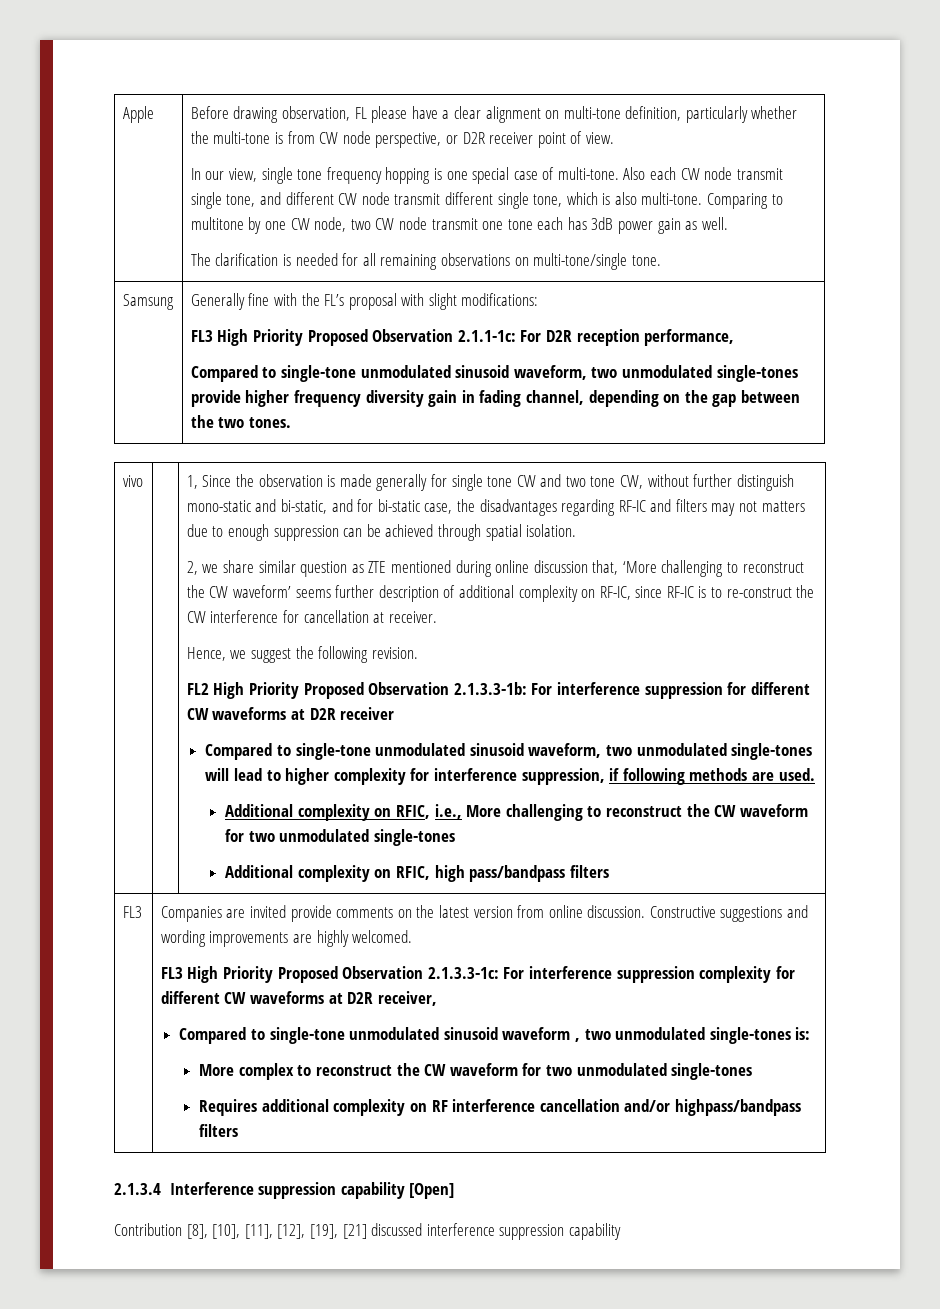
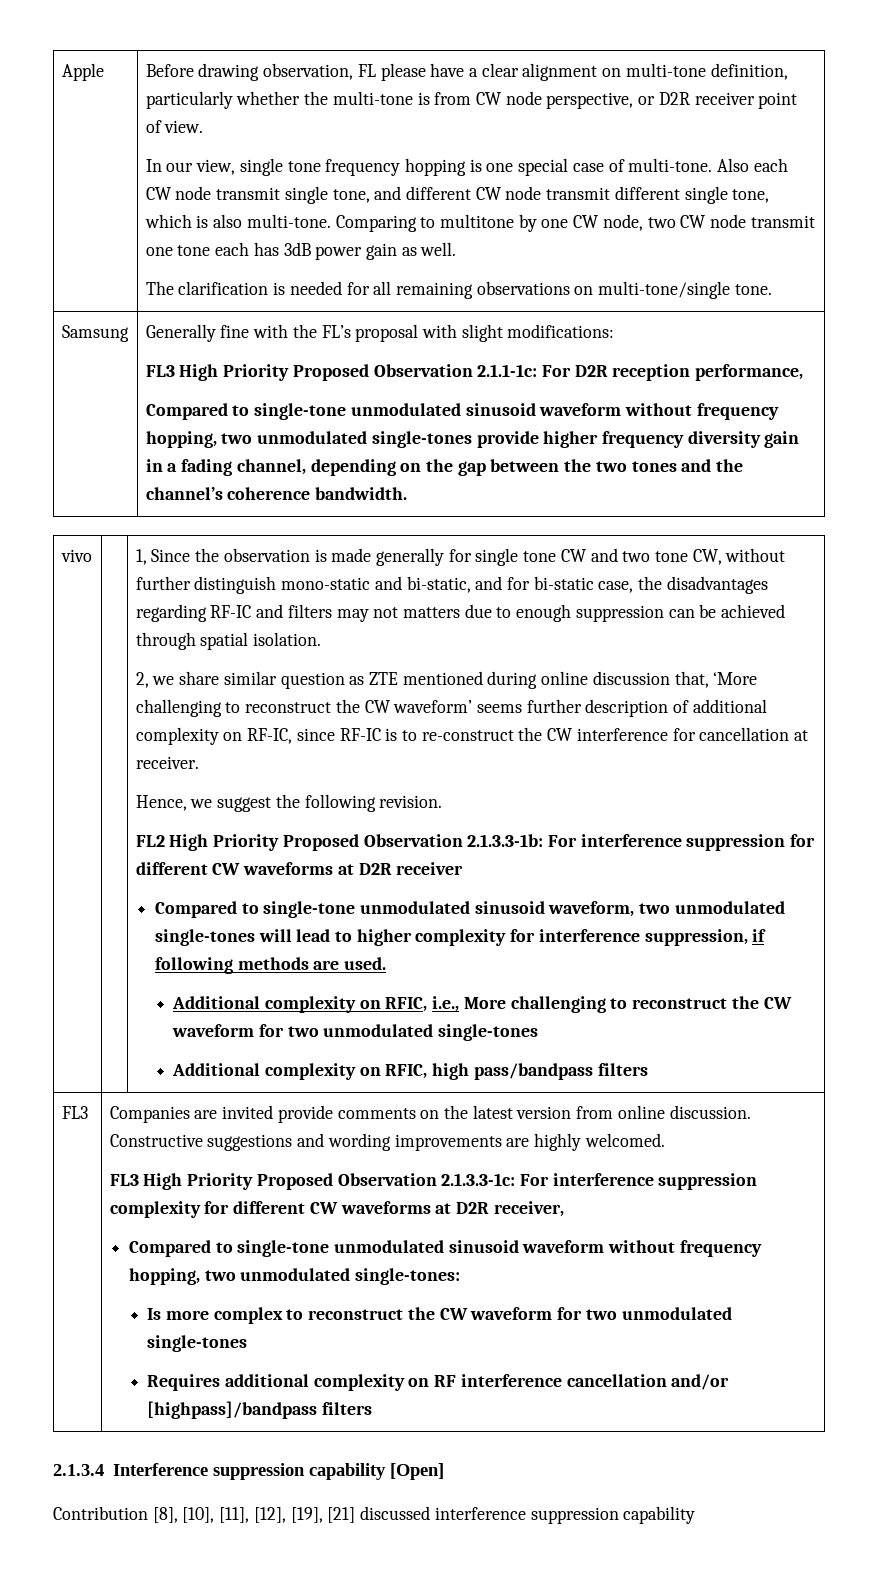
- Compared to single-tone unmodulated sinusoid waveform, two unmodulated single-tones provide higher frequency diversity gain in fading channel, depending on the gap between the two tones.
+ Compared to single-tone unmodulated sinusoid waveform without frequency hopping, two unmodulated single-tones provide higher frequency diversity gain in a fading channel, depending on the gap between the two tones and the channel’s coherence bandwidth.
- Compared to single-tone unmodulated sinusoid waveform , two unmodulated single-tones is:
- More complex to reconstruct the CW waveform for two unmodulated single-tones
+ Compared to single-tone unmodulated sinusoid waveform without frequency hopping, two unmodulated single-tones:
+ Is more complex to reconstruct the CW waveform for two unmodulated single-tones
- Requires additional complexity on RF interference cancellation and/or highpass/bandpass filters
+ Requires additional complexity on RF interference cancellation and/or [highpass]/bandpass filters

